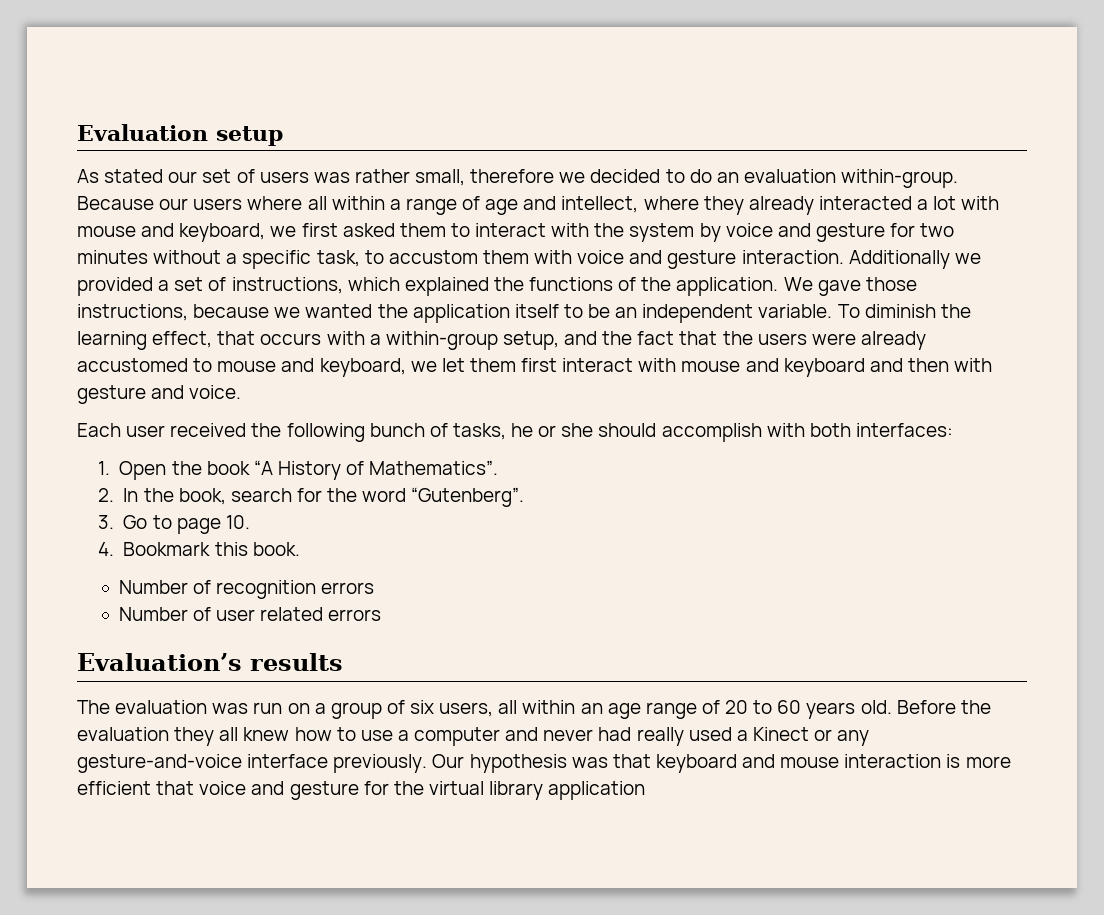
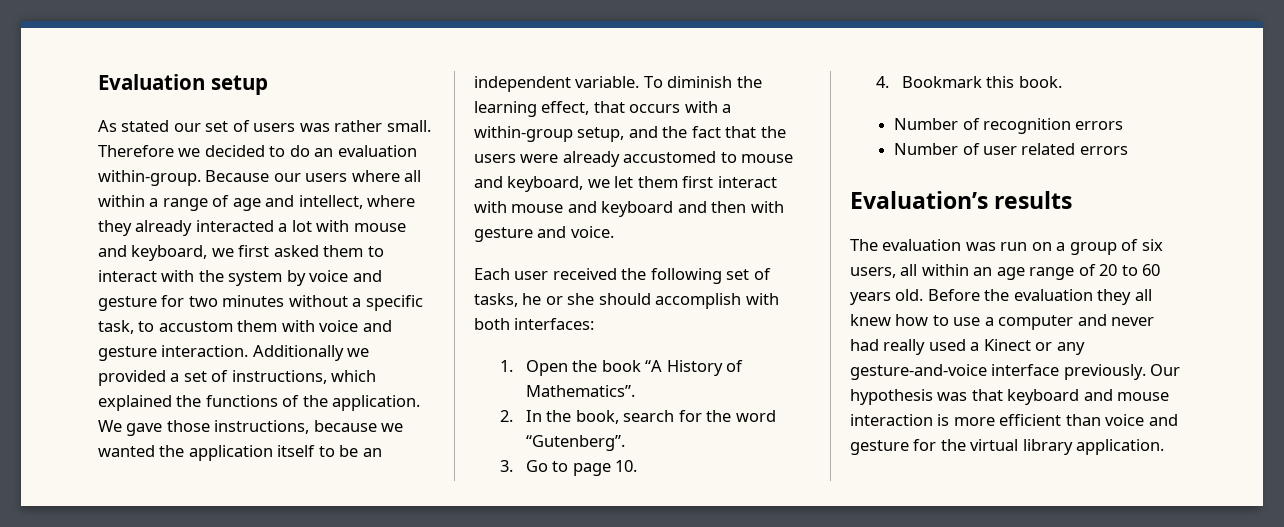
- As stated our set of users was rather small, therefore we decided to do an evaluation within-group.
+ As stated our set of users was rather small. Therefore we decided to do an evaluation within-group.
- Each user received the following bunch of tasks, he or she should accomplish with both interfaces:
+ Each user received the following set of tasks, he or she should accomplish with both interfaces:
- Our hypothesis was that keyboard and mouse interaction is more efficient that voice and gesture for the virtual library application
+ Our hypothesis was that keyboard and mouse interaction is more efficient than voice and gesture for the virtual library application.

